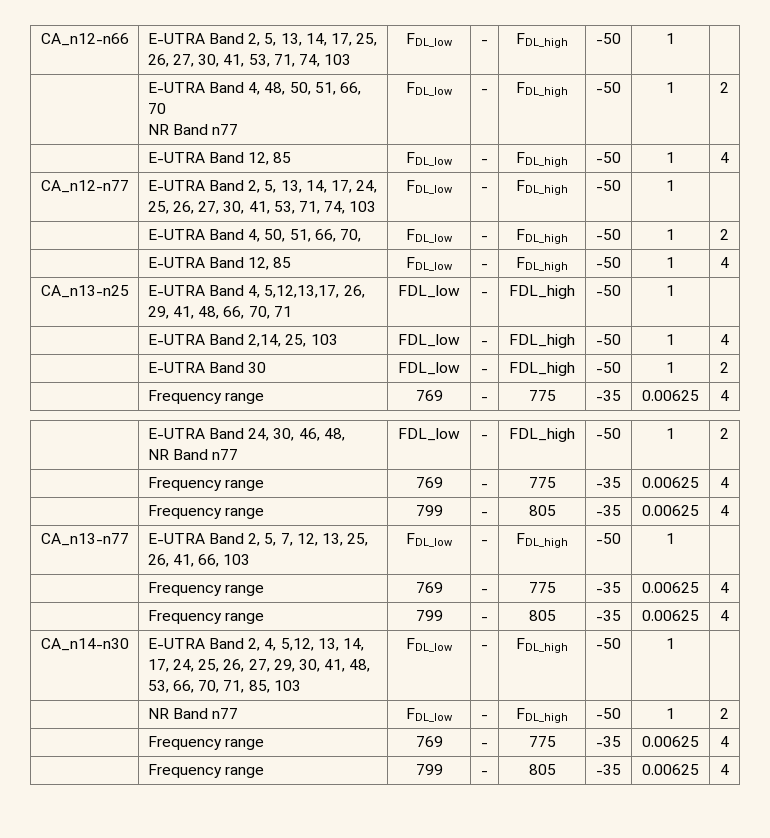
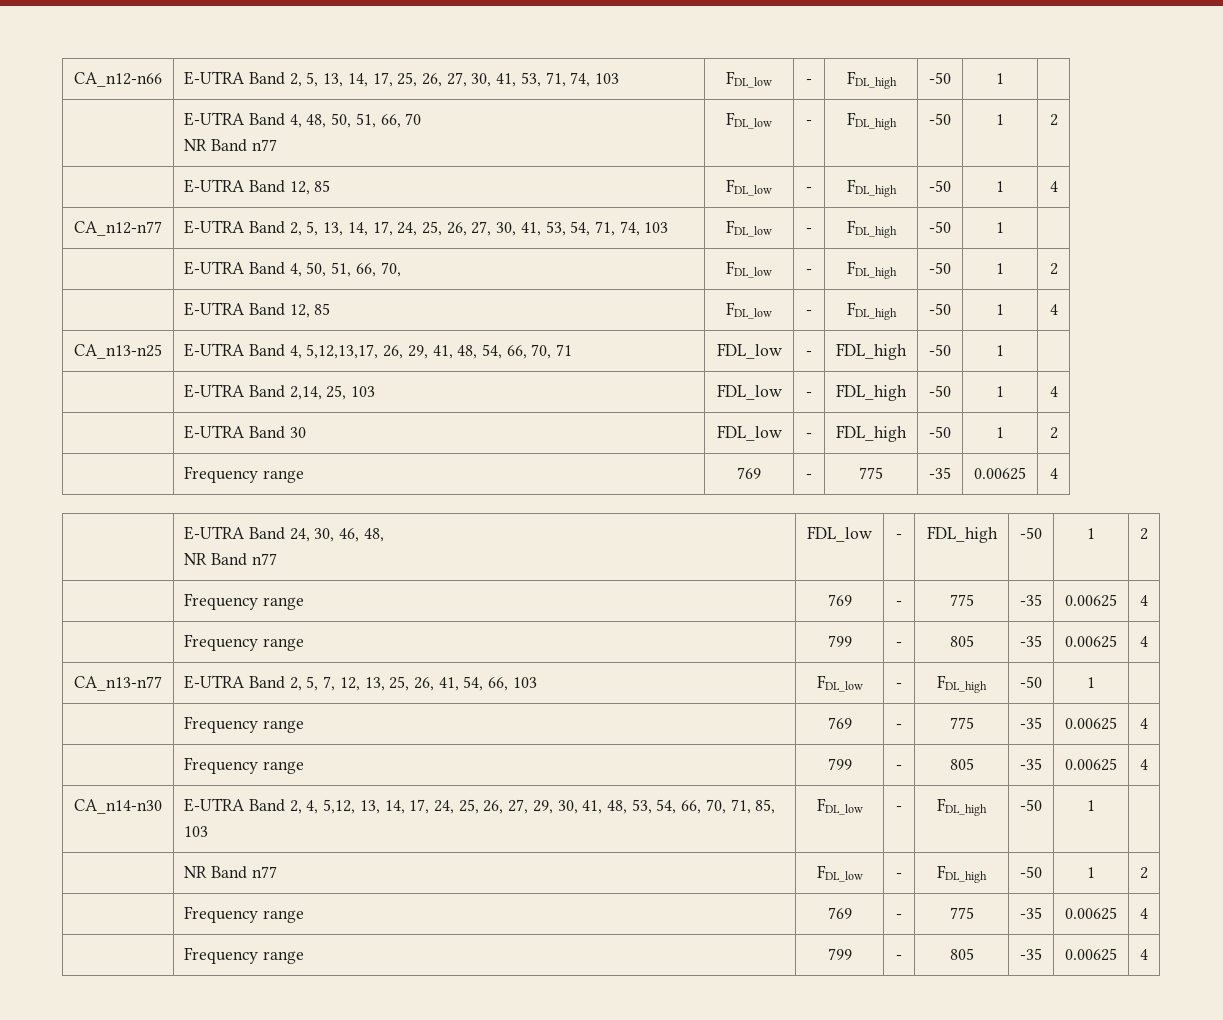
- CA_n12-n77 | E-UTRA Band 2, 5, 13, 14, 17, 24, 25, 26, 27, 30, 41, 53, 71, 74, 103 | FDL_low | - | FDL_high | -50 | 1 |
+ CA_n12-n77 | E-UTRA Band 2, 5, 13, 14, 17, 24, 25, 26, 27, 30, 41, 53, 54, 71, 74, 103 | FDL_low | - | FDL_high | -50 | 1 |
- CA_n13-n25 | E-UTRA Band 4, 5,12,13,17, 26, 29, 41, 48, 66, 70, 71 | FDL_low | - | FDL_high | -50 | 1 |
+ CA_n13-n25 | E-UTRA Band 4, 5,12,13,17, 26, 29, 41, 48, 54, 66, 70, 71 | FDL_low | - | FDL_high | -50 | 1 |
- CA_n13-n77 | E-UTRA Band 2, 5, 7, 12, 13, 25, 26, 41, 66, 103 | FDL_low | - | FDL_high | -50 | 1 |
+ CA_n13-n77 | E-UTRA Band 2, 5, 7, 12, 13, 25, 26, 41, 54, 66, 103 | FDL_low | - | FDL_high | -50 | 1 |
- CA_n14-n30 | E-UTRA Band 2, 4, 5,12, 13, 14, 17, 24, 25, 26, 27, 29, 30, 41, 48, 53, 66, 70, 71, 85, 103 | FDL_low | - | FDL_high | -50 | 1 |
+ CA_n14-n30 | E-UTRA Band 2, 4, 5,12, 13, 14, 17, 24, 25, 26, 27, 29, 30, 41, 48, 53, 54, 66, 70, 71, 85, 103 | FDL_low | - | FDL_high | -50 | 1 |

